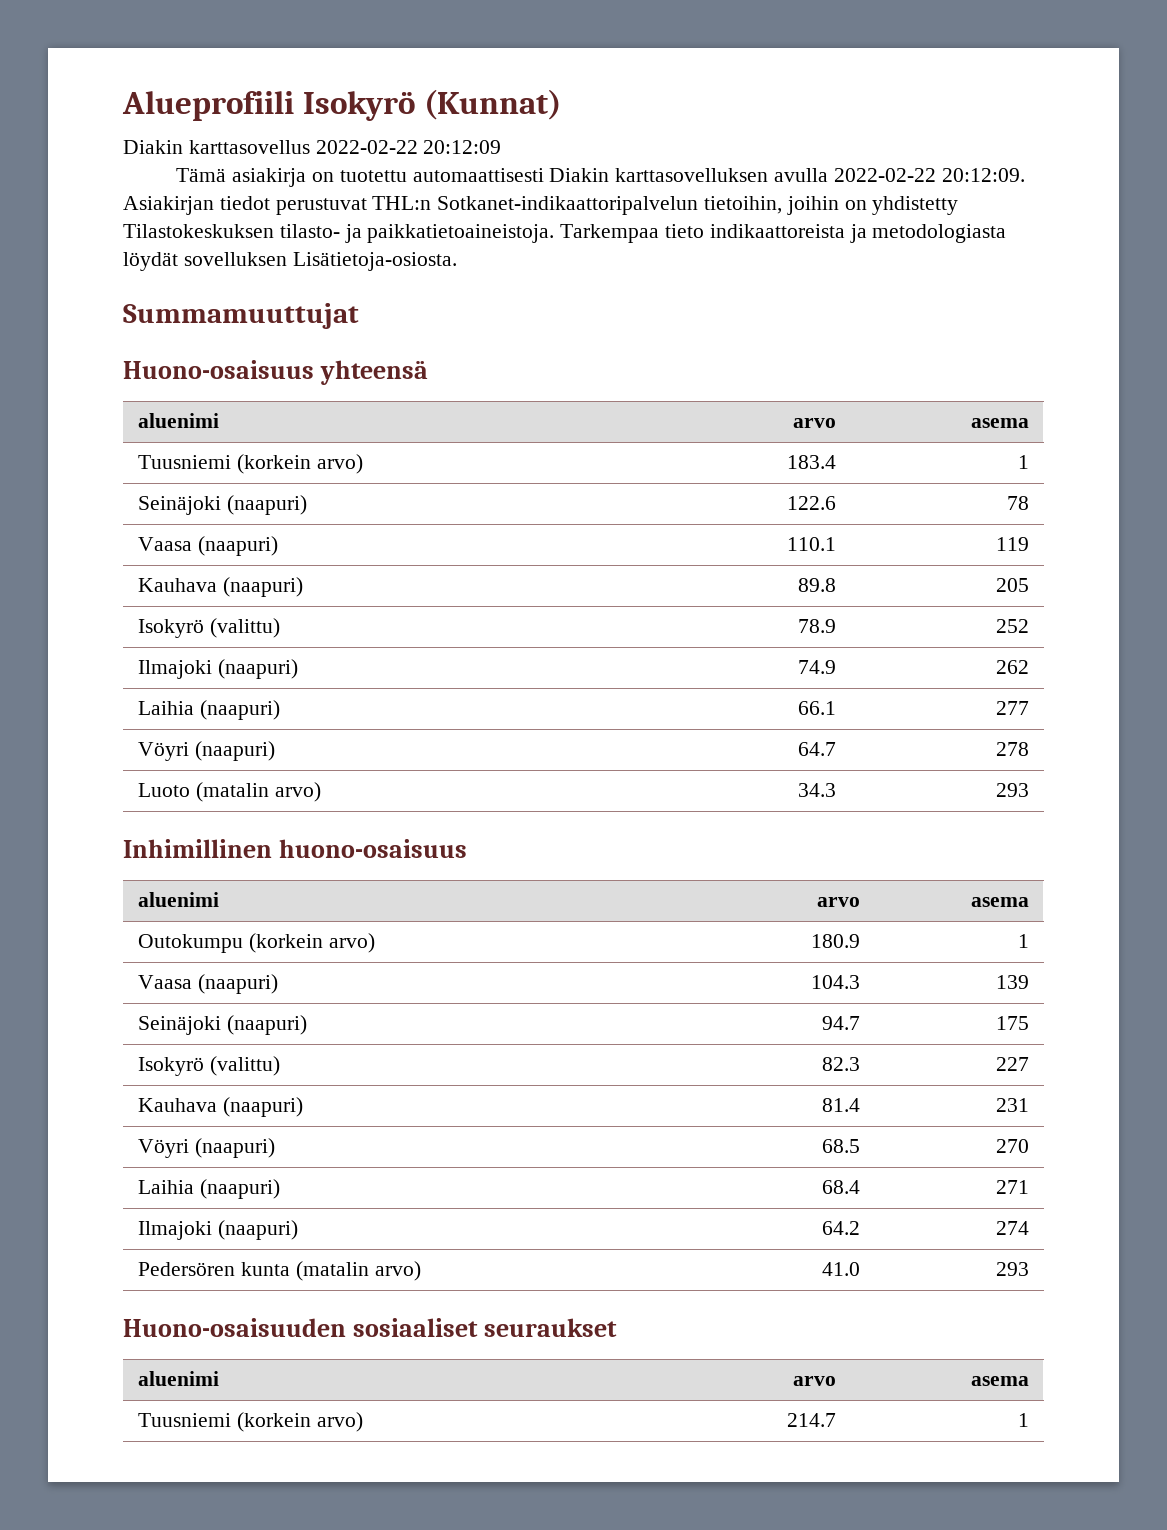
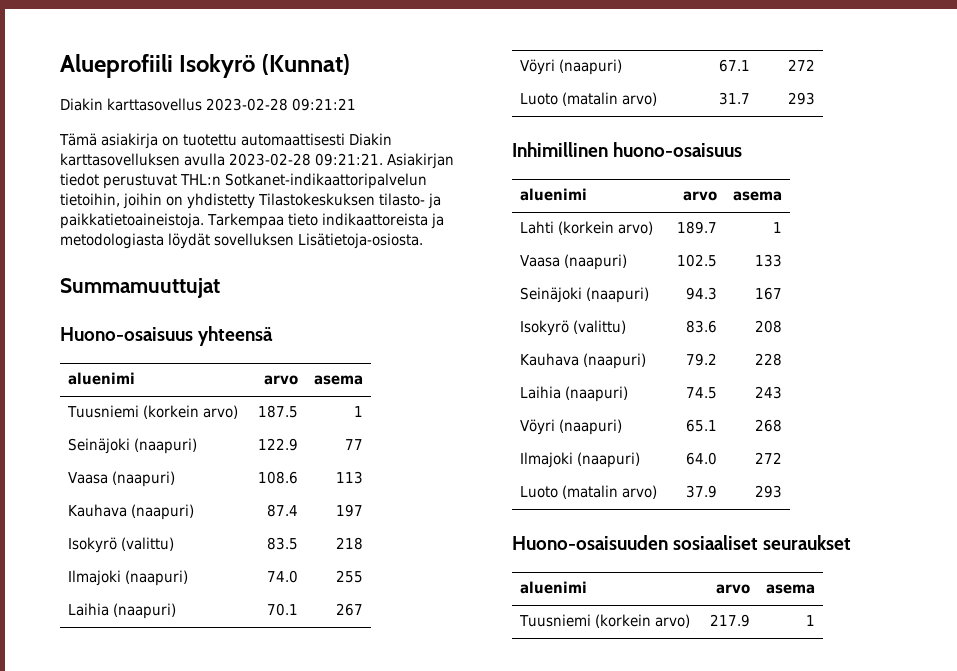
- Diakin karttasovellus 2022-02-22 20:12:09
+ Diakin karttasovellus 2023-02-28 09:21:21
- Tämä asiakirja on tuotettu automaattisesti Diakin karttasovelluksen avulla 2022-02-22 20:12:09.
+ Tämä asiakirja on tuotettu automaattisesti Diakin karttasovelluksen avulla 2023-02-28 09:21:21.
- Tuusniemi (korkein arvo) | 183.4 | 1
+ Tuusniemi (korkein arvo) | 187.5 | 1
- Seinäjoki (naapuri) | 122.6 | 78
- Vaasa (naapuri) | 110.1 | 119
- Kauhava (naapuri) | 89.8 | 205
- Isokyrö (valittu) | 78.9 | 252
- Ilmajoki (naapuri) | 74.9 | 262
- Laihia (naapuri) | 66.1 | 277
- Vöyri (naapuri) | 64.7 | 278
- Luoto (matalin arvo) | 34.3 | 293
+ Seinäjoki (naapuri) | 122.9 | 77
+ Vaasa (naapuri) | 108.6 | 113
+ Kauhava (naapuri) | 87.4 | 197
+ Isokyrö (valittu) | 83.5 | 218
+ Ilmajoki (naapuri) | 74.0 | 255
+ Laihia (naapuri) | 70.1 | 267
+ Vöyri (naapuri) | 67.1 | 272
+ Luoto (matalin arvo) | 31.7 | 293
- Outokumpu (korkein arvo) | 180.9 | 1
+ Lahti (korkein arvo) | 189.7 | 1
- Vaasa (naapuri) | 104.3 | 139
- Seinäjoki (naapuri) | 94.7 | 175
- Isokyrö (valittu) | 82.3 | 227
- Kauhava (naapuri) | 81.4 | 231
- Vöyri (naapuri) | 68.5 | 270
- Laihia (naapuri) | 68.4 | 271
- Ilmajoki (naapuri) | 64.2 | 274
- Pedersören kunta (matalin arvo) | 41.0 | 293
+ Vaasa (naapuri) | 102.5 | 133
+ Seinäjoki (naapuri) | 94.3 | 167
+ Isokyrö (valittu) | 83.6 | 208
+ Kauhava (naapuri) | 79.2 | 228
+ Laihia (naapuri) | 74.5 | 243
+ Vöyri (naapuri) | 65.1 | 268
+ Ilmajoki (naapuri) | 64.0 | 272
+ Luoto (matalin arvo) | 37.9 | 293
- Tuusniemi (korkein arvo) | 214.7 | 1
+ Tuusniemi (korkein arvo) | 217.9 | 1

